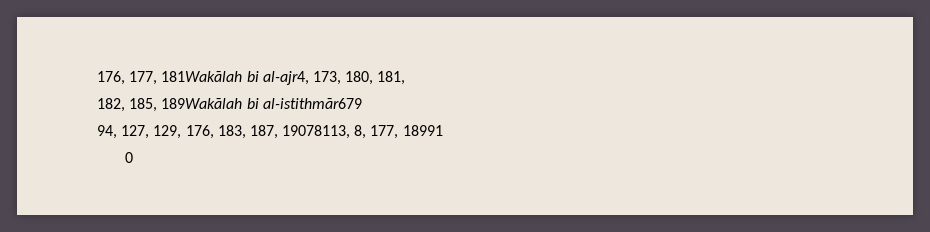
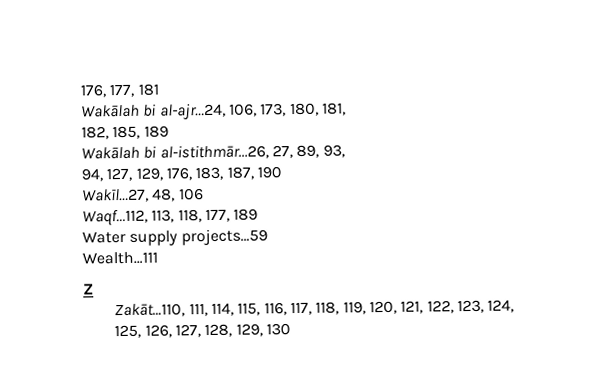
- 176, 177, 181Wakālah bi al-ajr4, 173, 180, 181,
+ 176, 177, 181
+ Wakālah bi al-ajr…24, 106, 173, 180, 181,
- 182, 185, 189Wakālah bi al-istithmār679
+ 182, 185, 189
+ Wakālah bi al-istithmār…26, 27, 89, 93,
- 94, 127, 129, 176, 183, 187, 19078113, 8, 177, 18991
- 0
+ 94, 127, 129, 176, 183, 187, 190
+ Wakīl…27, 48, 106
+ Waqf…112, 113, 118, 177, 189
+ Water supply projects…59
+ Wealth…111
+ Z
+ Zakāt…110, 111, 114, 115, 116, 117, 118, 119, 120, 121, 122, 123, 124, 125, 126, 127, 128, 129, 130

